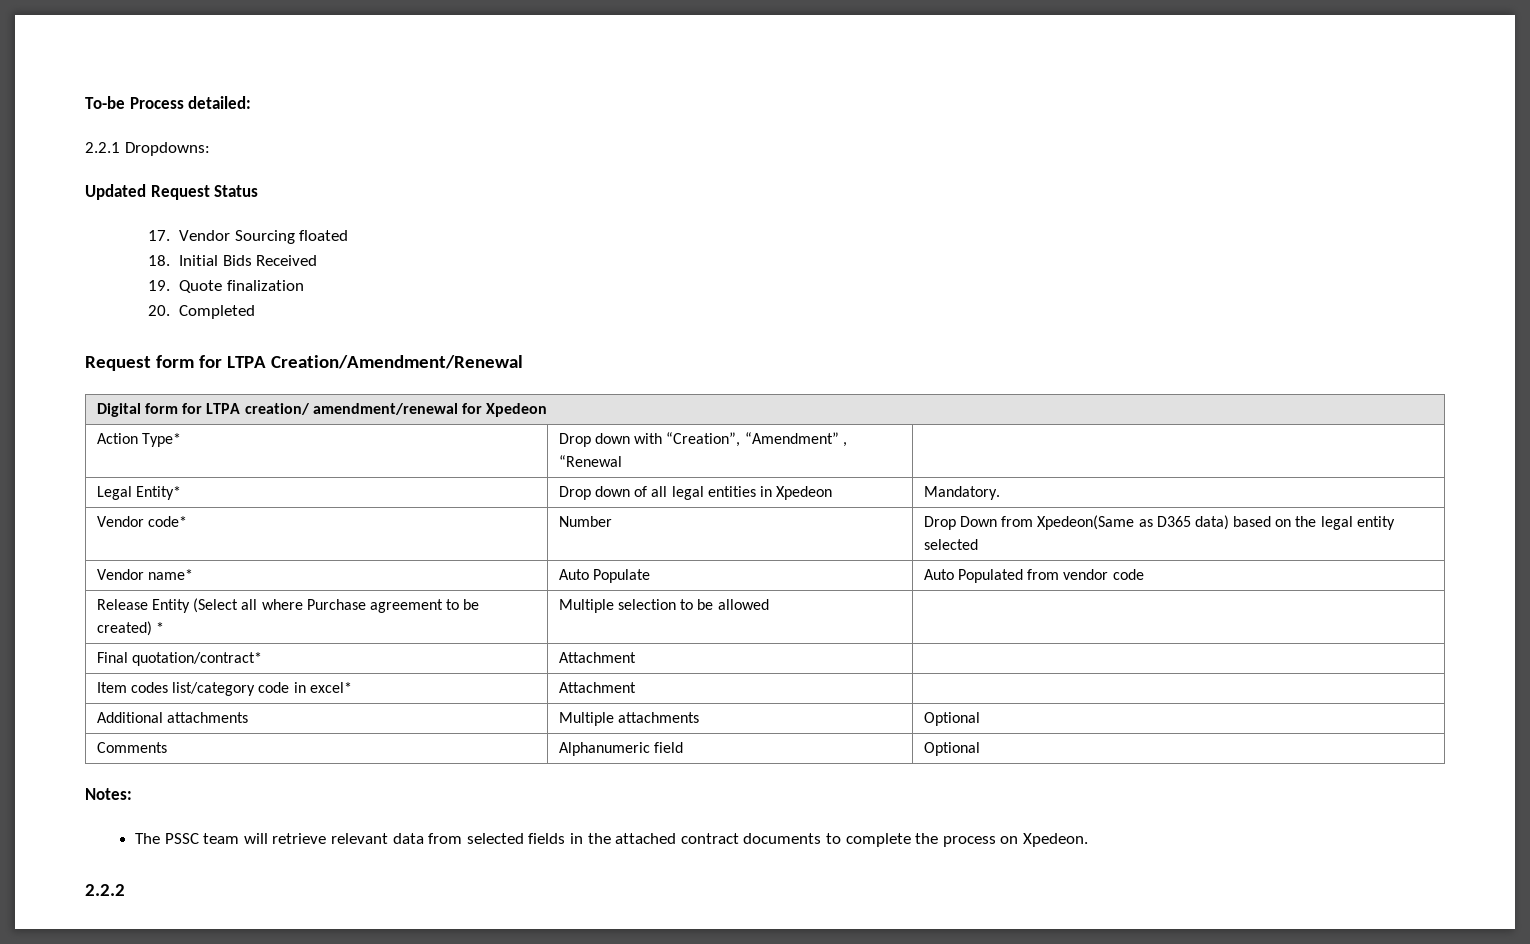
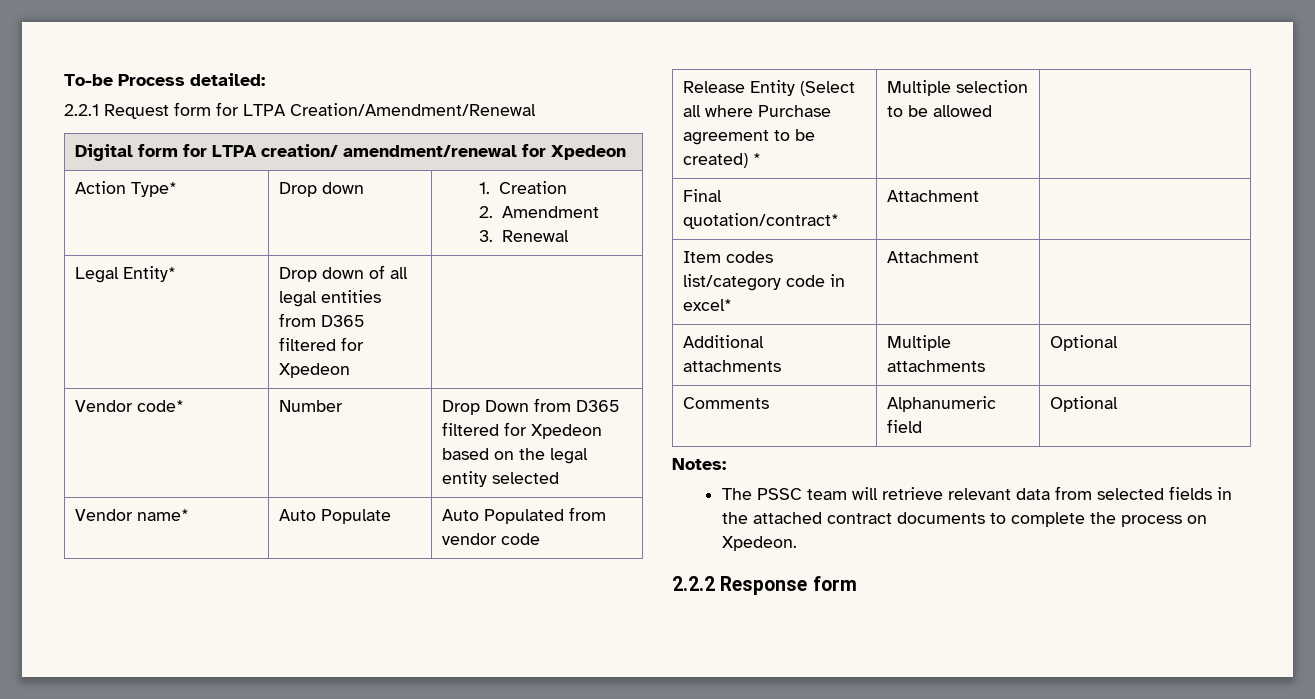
- 2.2.1 Dropdowns:
- Updated Request Status
- 17. Vendor Sourcing floated
- 18. Initial Bids Received
- 19. Quote finalization
- 20. Completed
- Request form for LTPA Creation/Amendment/Renewal
+ 2.2.1 Request form for LTPA Creation/Amendment/Renewal
- Action Type* | Drop down with “Creation”, “Amendment” , “Renewal |
+ Action Type* | Drop down | 1. Creation
+ 2. Amendment
+ 3. Renewal
- Legal Entity* | Drop down of all legal entities in Xpedeon | Mandatory.
+ Legal Entity* | Drop down of all legal entities from D365 filtered for Xpedeon |
- Vendor code* | Number | Drop Down from Xpedeon(Same as D365 data) based on the legal entity selected
+ Vendor code* | Number | Drop Down from D365 filtered for Xpedeon based on the legal entity selected
- 2.2.2
+ 2.2.2 Response form

